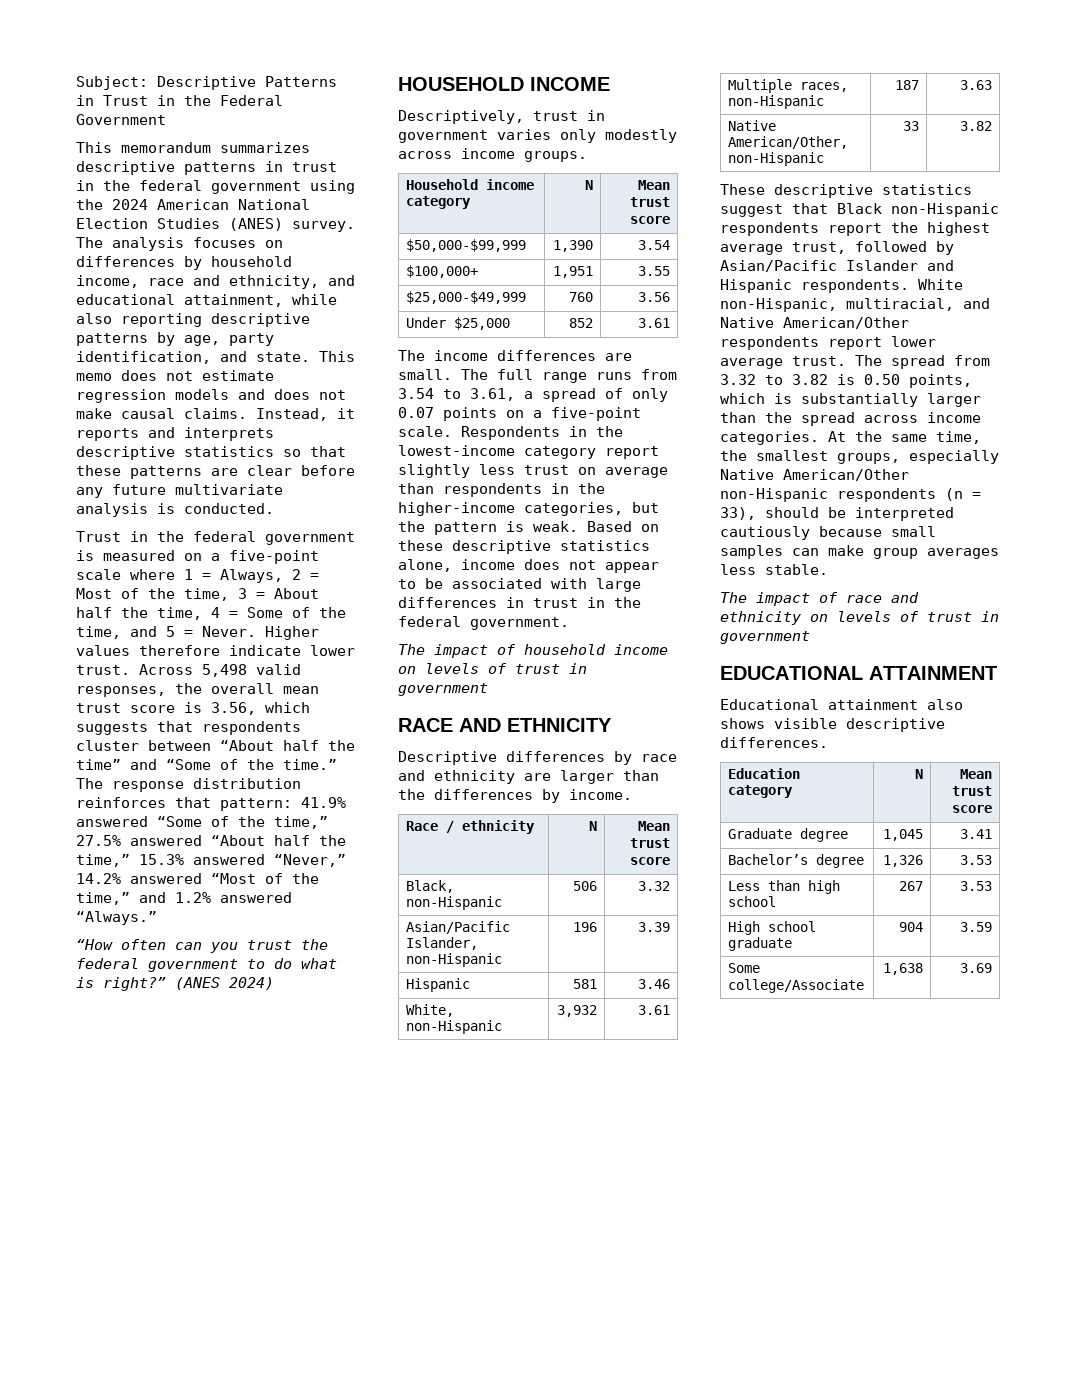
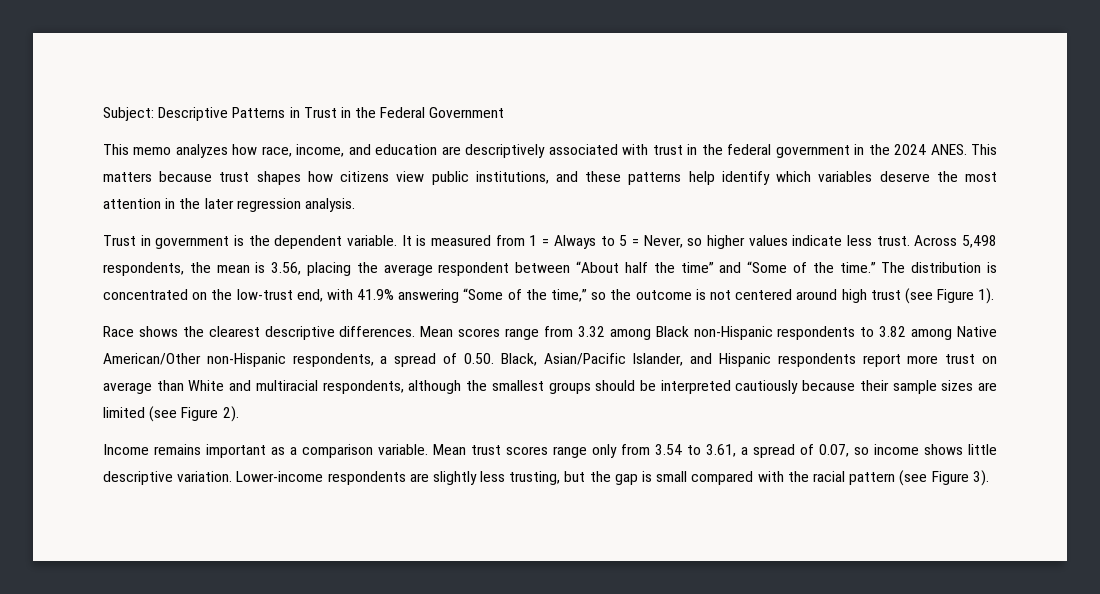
- This memorandum summarizes descriptive patterns in trust in the federal government using the 2024 American National Election Studies (ANES) survey. The analysis focuses on differences by household income, race and ethnicity, and educational attainment, while also reporting descriptive patterns by age, party identification, and state. This memo does not estimate regression models and does not make causal claims. Instead, it reports and interprets descriptive statistics so that these patterns are clear before any future multivariate analysis is conducted.
- Trust in the federal government is measured on a five-point scale where 1 = Always, 2 = Most of the time, 3 = About half the time, 4 = Some of the time, and 5 = Never. Higher values therefore indicate lower trust. Across 5,498 valid responses, the overall mean trust score is 3.56, which suggests that respondents cluster between “About half the time” and “Some of the time.”
+ This memo analyzes how race, income, and education are descriptively associated with trust in the federal government in the 2024 ANES. This matters because trust shapes how citizens view public institutions, and these patterns help identify which variables deserve the most attention in the later regression analysis.
+ Trust in government is the dependent variable. It is measured from 1 = Always to 5 = Never, so higher values indicate less trust. Across 5,498 respondents, the mean is 3.56, placing the average respondent between “About half the time” and “Some of the time.”
- The response distribution reinforces that pattern: 41.9% answered “Some of the time,” 27.5% answered “About half the time,” 15.3% answered “Never,” 14.2% answered “Most of the time,” and 1.2% answered “Always.”
- “How often can you trust the federal government to do what is right?” (ANES 2024)
- HOUSEHOLD INCOME
- Descriptively, trust in government varies only modestly across income groups.
- Household income category | N | Mean trust score
- $50,000-$99,999 | 1,390 | 3.54
- $100,000+ | 1,951 | 3.55
- $25,000-$49,999 | 760 | 3.56
- Under $25,000 | 852 | 3.61
- The income differences are small. The full range runs from 3.54 to 3.61, a spread of only 0.07 points on a five-point scale. Respondents in the lowest-income category report slightly less trust on average than respondents in the higher-income categories, but the pattern is weak. Based on these descriptive statistics alone, income does not appear to be associated with large differences in trust in the federal government.
- The impact of household income on levels of trust in government
- RACE AND ETHNICITY
- Descriptive differences by race and ethnicity are larger than the differences by income.
- Race / ethnicity | N | Mean trust score
- Black, non-Hispanic | 506 | 3.32
- Asian/Pacific Islander, non-Hispanic | 196 | 3.39
- Hispanic | 581 | 3.46
- White, non-Hispanic | 3,932 | 3.61
- Multiple races, non-Hispanic | 187 | 3.63
- Native American/Other, non-Hispanic | 33 | 3.82
- These descriptive statistics suggest that Black non-Hispanic respondents report the highest average trust, followed by Asian/Pacific Islander and Hispanic respondents. White non-Hispanic, multiracial, and Native American/Other respondents report lower average trust. The spread from 3.32 to 3.82 is 0.50 points, which is substantially larger than the spread across income categories. At the same time, the smallest groups, especially Native American/Other non-Hispanic respondents (n = 33), should be interpreted cautiously because small samples can make group averages less stable.
- The impact of race and ethnicity on levels of trust in government
- EDUCATIONAL ATTAINMENT
- Educational attainment also shows visible descriptive differences.
- Education category | N | Mean trust score
- Graduate degree | 1,045 | 3.41
- Bachelor’s degree | 1,326 | 3.53
- Less than high school | 267 | 3.53
- High school graduate | 904 | 3.59
- Some college/Associate | 1,638 | 3.69
+ The distribution is concentrated on the low-trust end, with 41.9% answering “Some of the time,” so the outcome is not centered around high trust (see Figure 1).
+ Race shows the clearest descriptive differences. Mean scores range from 3.32 among Black non-Hispanic respondents to 3.82 among Native American/Other non-Hispanic respondents, a spread of 0.50. Black, Asian/Pacific Islander, and Hispanic respondents report more trust on average than White and multiracial respondents, although the smallest groups should be interpreted cautiously because their sample sizes are limited (see Figure 2).
+ Income remains important as a comparison variable. Mean trust scores range only from 3.54 to 3.61, a spread of 0.07, so income shows little descriptive variation. Lower-income respondents are slightly less trusting, but the gap is small compared with the racial pattern (see Figure 3).

